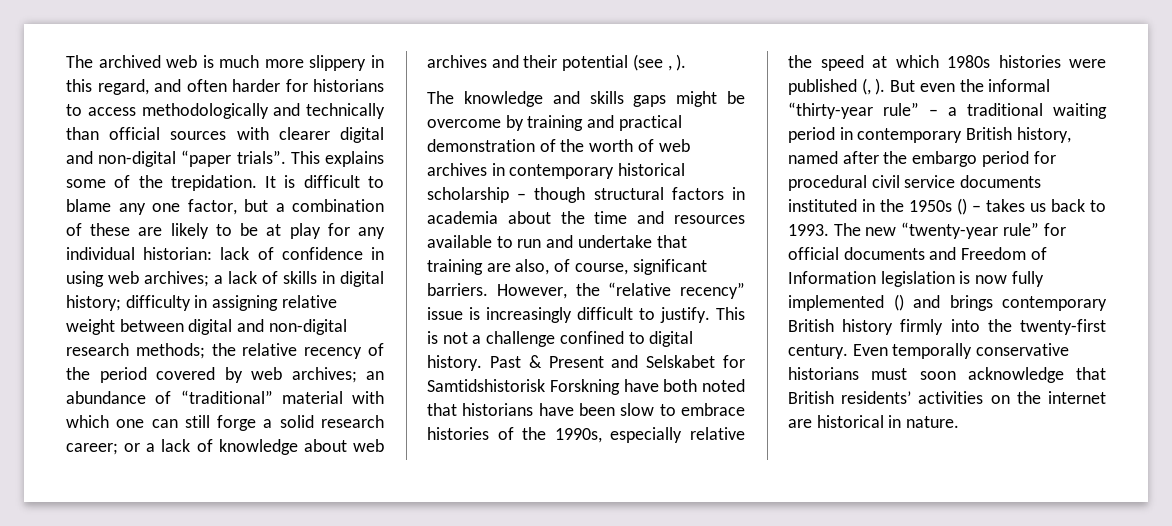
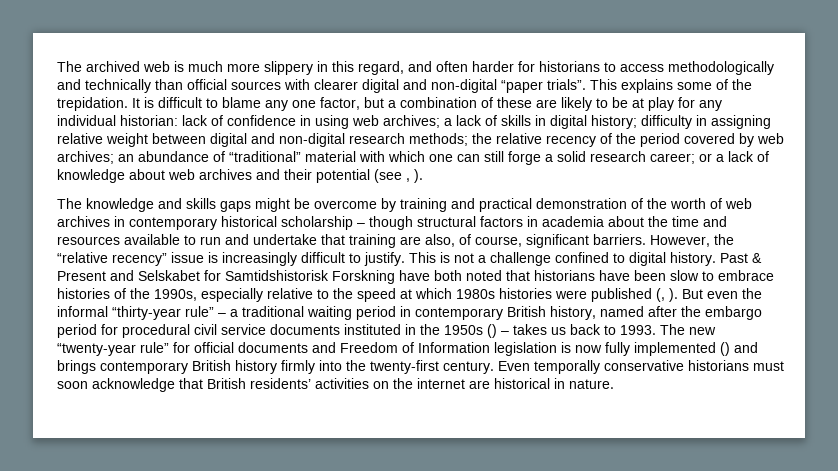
- Past & Present and Selskabet for Samtidshistorisk Forskning have both noted that historians have been slow to embrace histories of the 1990s, especially relative the speed at which 1980s histories were published (, ).
+ Past & Present and Selskabet for Samtidshistorisk Forskning have both noted that historians have been slow to embrace histories of the 1990s, especially relative to the speed at which 1980s histories were published (, ).

